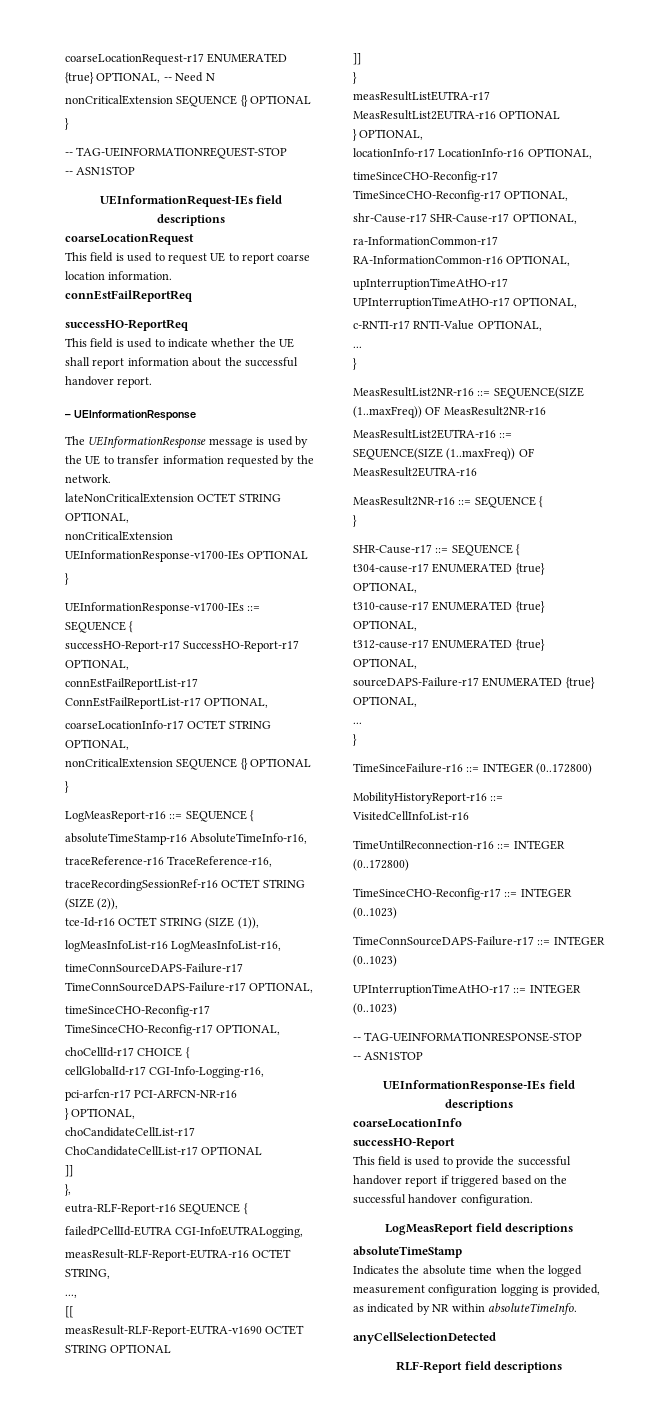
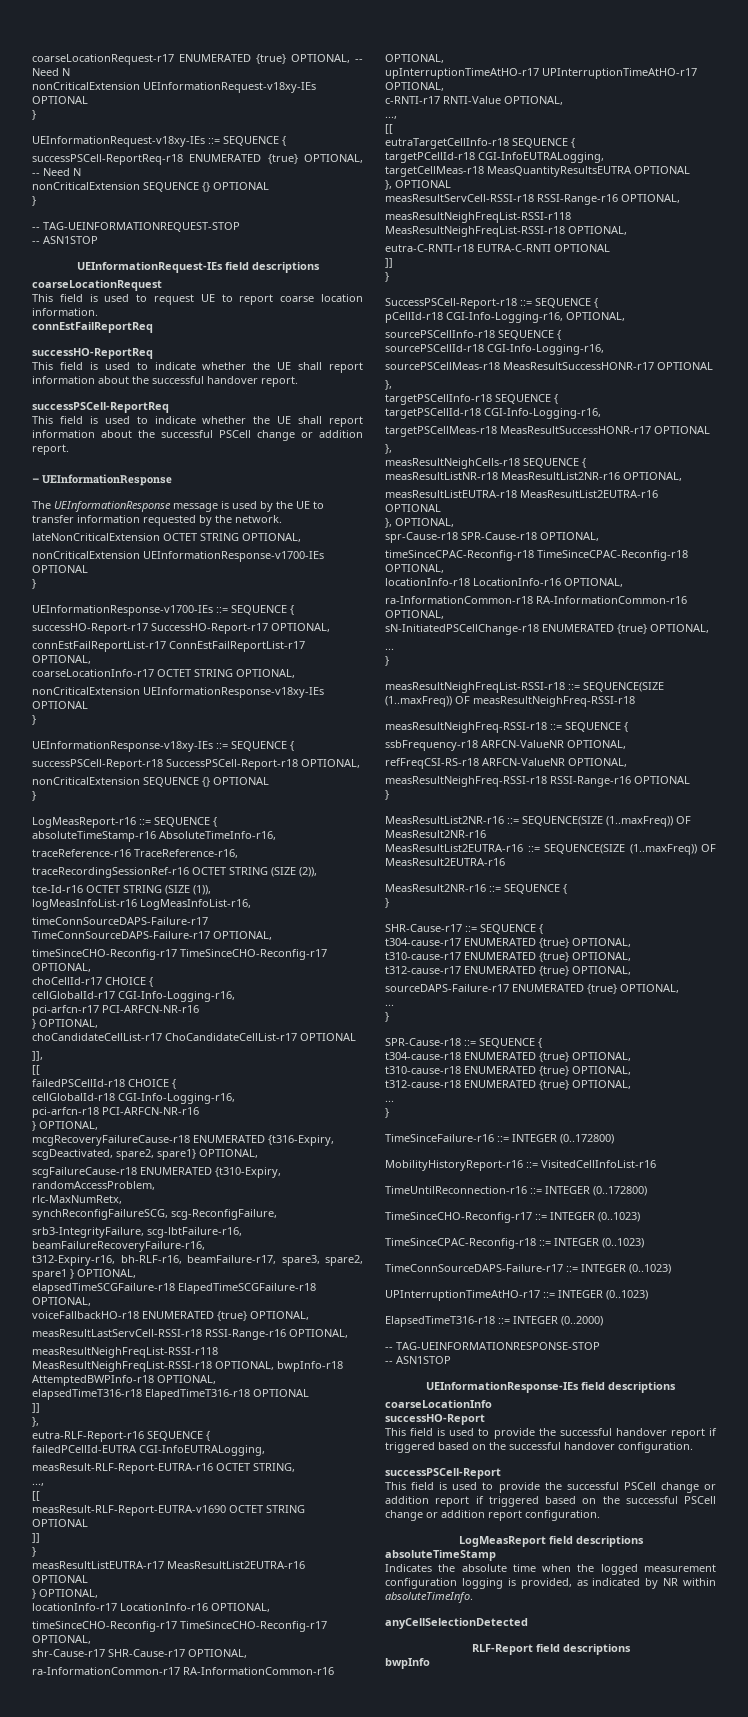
+ nonCriticalExtension UEInformationRequest-v18xy-IEs OPTIONAL
+ }
+ UEInformationRequest-v18xy-IEs ::= SEQUENCE {
+ successPSCell-ReportReq-r18 ENUMERATED {true} OPTIONAL, -- Need N
+ successPSCell-ReportReq
+ This field is used to indicate whether the UE shall report information about the successful PSCell change or addition report.
+ nonCriticalExtension UEInformationResponse-v18xy-IEs OPTIONAL
+ }
+ UEInformationResponse-v18xy-IEs ::= SEQUENCE {
+ successPSCell-Report-r18 SuccessPSCell-Report-r18 OPTIONAL,
+ ]],
+ [[
+ failedPSCellId-r18 CHOICE {
+ cellGlobalId-r18 CGI-Info-Logging-r16,
+ pci-arfcn-r18 PCI-ARFCN-NR-r16
+ } OPTIONAL,
+ mcgRecoveryFailureCause-r18 ENUMERATED {t316-Expiry, scgDeactivated, spare2, spare1} OPTIONAL,
+ scgFailureCause-r18 ENUMERATED {t310-Expiry, randomAccessProblem,
+ rlc-MaxNumRetx,
+ synchReconfigFailureSCG, scg-ReconfigFailure,
+ srb3-IntegrityFailure, scg-lbtFailure-r16, beamFailureRecoveryFailure-r16,
+ t312-Expiry-r16, bh-RLF-r16, beamFailure-r17, spare3, spare2, spare1 } OPTIONAL,
+ elapsedTimeSCGFailure-r18 ElapedTimeSCGFailure-r18 OPTIONAL,
+ voiceFallbackHO-r18 ENUMERATED {true} OPTIONAL,
+ measResultLastServCell-RSSI-r18 RSSI-Range-r16 OPTIONAL,
+ measResultNeighFreqList-RSSI-r118 MeasResultNeighFreqList-RSSI-r18 OPTIONAL, bwpInfo-r18 AttemptedBWPInfo-r18 OPTIONAL,
+ elapsedTimeT316-r18 ElapedTimeT316-r18 OPTIONAL
  c-RNTI-r17 RNTI-Value OPTIONAL,
+ ...,
+ [[
+ eutraTargetCellInfo-r18 SEQUENCE {
+ targetPCellId-r18 CGI-InfoEUTRALogging,
+ targetCellMeas-r18 MeasQuantityResultsEUTRA OPTIONAL
+ }, OPTIONAL
+ measResultServCell-RSSI-r18 RSSI-Range-r16 OPTIONAL,
+ measResultNeighFreqList-RSSI-r118 MeasResultNeighFreqList-RSSI-r18 OPTIONAL,
+ eutra-C-RNTI-r18 EUTRA-C-RNTI OPTIONAL
+ ]]
+ }
+ SuccessPSCell-Report-r18 ::= SEQUENCE {
+ pCellId-r18 CGI-Info-Logging-r16, OPTIONAL,
+ sourcePSCellInfo-r18 SEQUENCE {
+ sourcePSCellId-r18 CGI-Info-Logging-r16,
+ sourcePSCellMeas-r18 MeasResultSuccessHONR-r17 OPTIONAL
+ },
+ targetPSCellInfo-r18 SEQUENCE {
+ targetPSCellId-r18 CGI-Info-Logging-r16,
+ targetPSCellMeas-r18 MeasResultSuccessHONR-r17 OPTIONAL
+ },
+ measResultNeighCells-r18 SEQUENCE {
+ measResultListNR-r18 MeasResultList2NR-r16 OPTIONAL,
+ measResultListEUTRA-r18 MeasResultList2EUTRA-r16 OPTIONAL
+ }, OPTIONAL,
+ spr-Cause-r18 SPR-Cause-r18 OPTIONAL,
+ timeSinceCPAC-Reconfig-r18 TimeSinceCPAC-Reconfig-r18 OPTIONAL,
+ locationInfo-r18 LocationInfo-r16 OPTIONAL,
+ ra-InformationCommon-r18 RA-InformationCommon-r16 OPTIONAL,
+ sN-InitiatedPSCellChange-r18 ENUMERATED {true} OPTIONAL,
  ...
+ }
+ measResultNeighFreqList-RSSI-r18 ::= SEQUENCE(SIZE (1..maxFreq)) OF measResultNeighFreq-RSSI-r18
+ measResultNeighFreq-RSSI-r18 ::= SEQUENCE {
+ ssbFrequency-r18 ARFCN-ValueNR OPTIONAL,
+ refFreqCSI-RS-r18 ARFCN-ValueNR OPTIONAL,
+ measResultNeighFreq-RSSI-r18 RSSI-Range-r16 OPTIONAL
+ SPR-Cause-r18 ::= SEQUENCE {
+ t304-cause-r18 ENUMERATED {true} OPTIONAL,
+ t310-cause-r18 ENUMERATED {true} OPTIONAL,
+ t312-cause-r18 ENUMERATED {true} OPTIONAL,
+ ...
+ }
+ TimeSinceCPAC-Reconfig-r18 ::= INTEGER (0..1023)
+ ElapsedTimeT316-r18 ::= INTEGER (0..2000)
+ successPSCell-Report
+ This field is used to provide the successful PSCell change or addition report if triggered based on the successful PSCell change or addition report configuration.
+ bwpInfo

